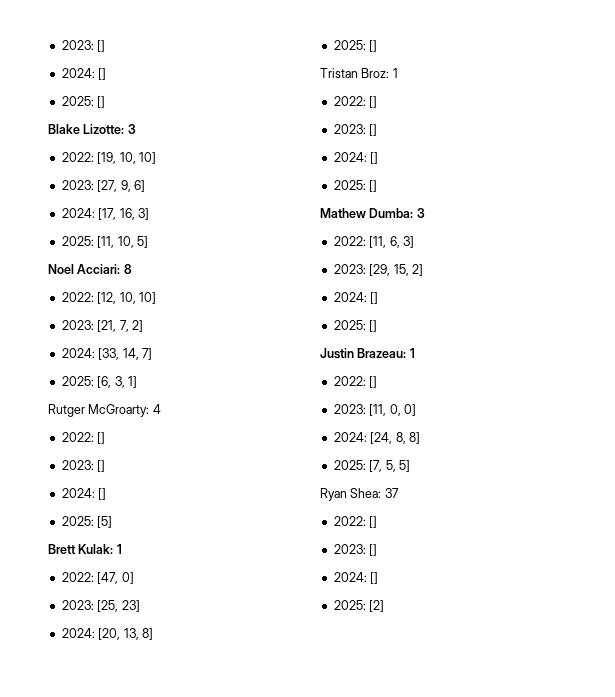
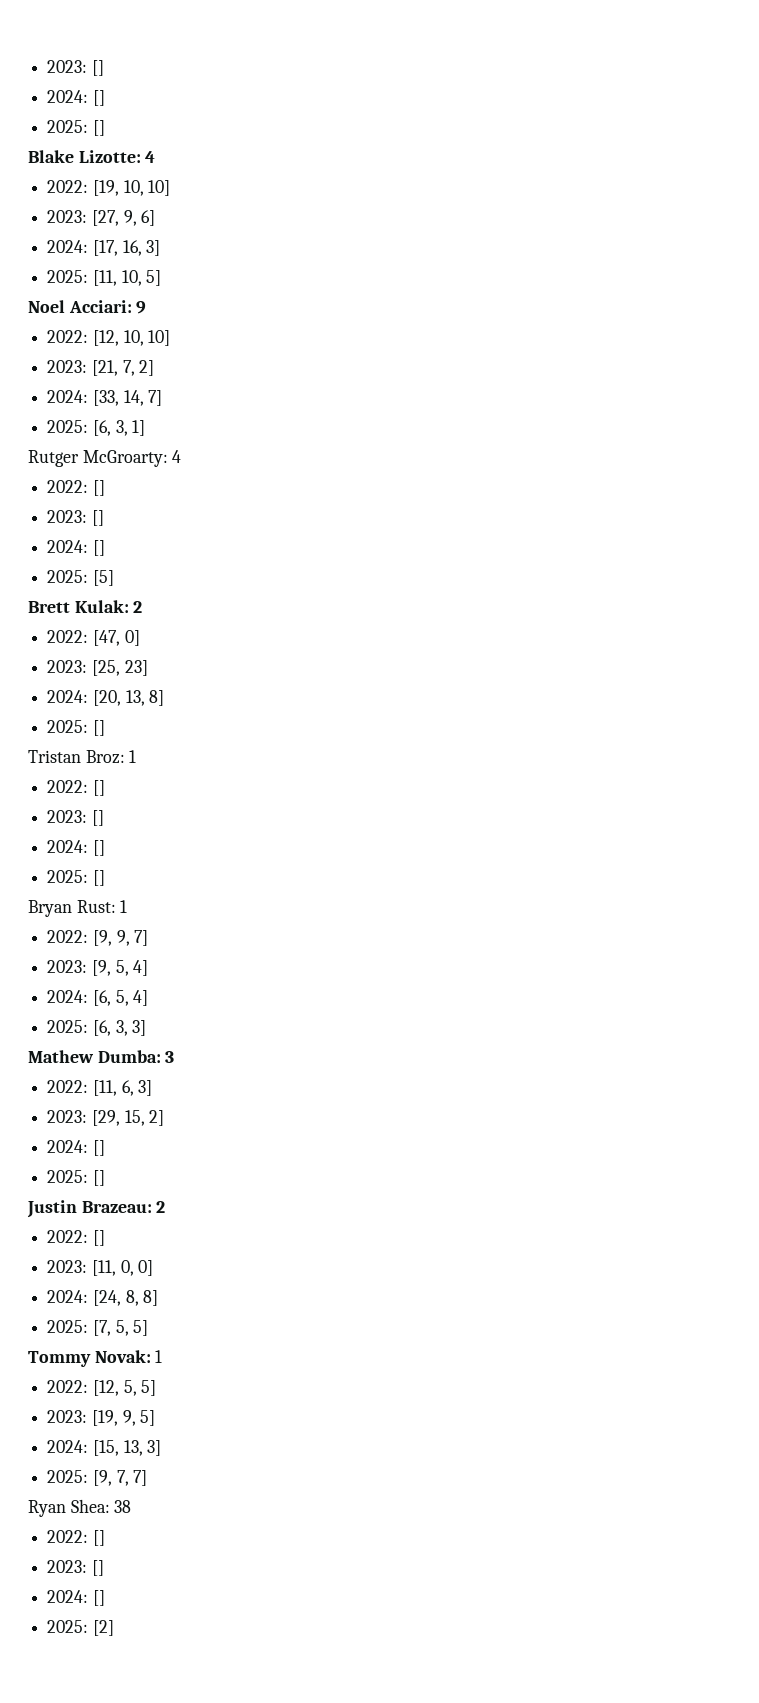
- Blake Lizotte: 3
+ Blake Lizotte: 4
- Noel Acciari: 8
+ Noel Acciari: 9
- Brett Kulak: 1
+ Brett Kulak: 2
+ Bryan Rust: 1
+ 2022: [9, 9, 7]
+ 2023: [9, 5, 4]
+ 2024: [6, 5, 4]
+ 2025: [6, 3, 3]
- Justin Brazeau: 1
+ Justin Brazeau: 2
+ Tommy Novak: 1
+ 2022: [12, 5, 5]
+ 2023: [19, 9, 5]
+ 2024: [15, 13, 3]
+ 2025: [9, 7, 7]
- Ryan Shea: 37
+ Ryan Shea: 38

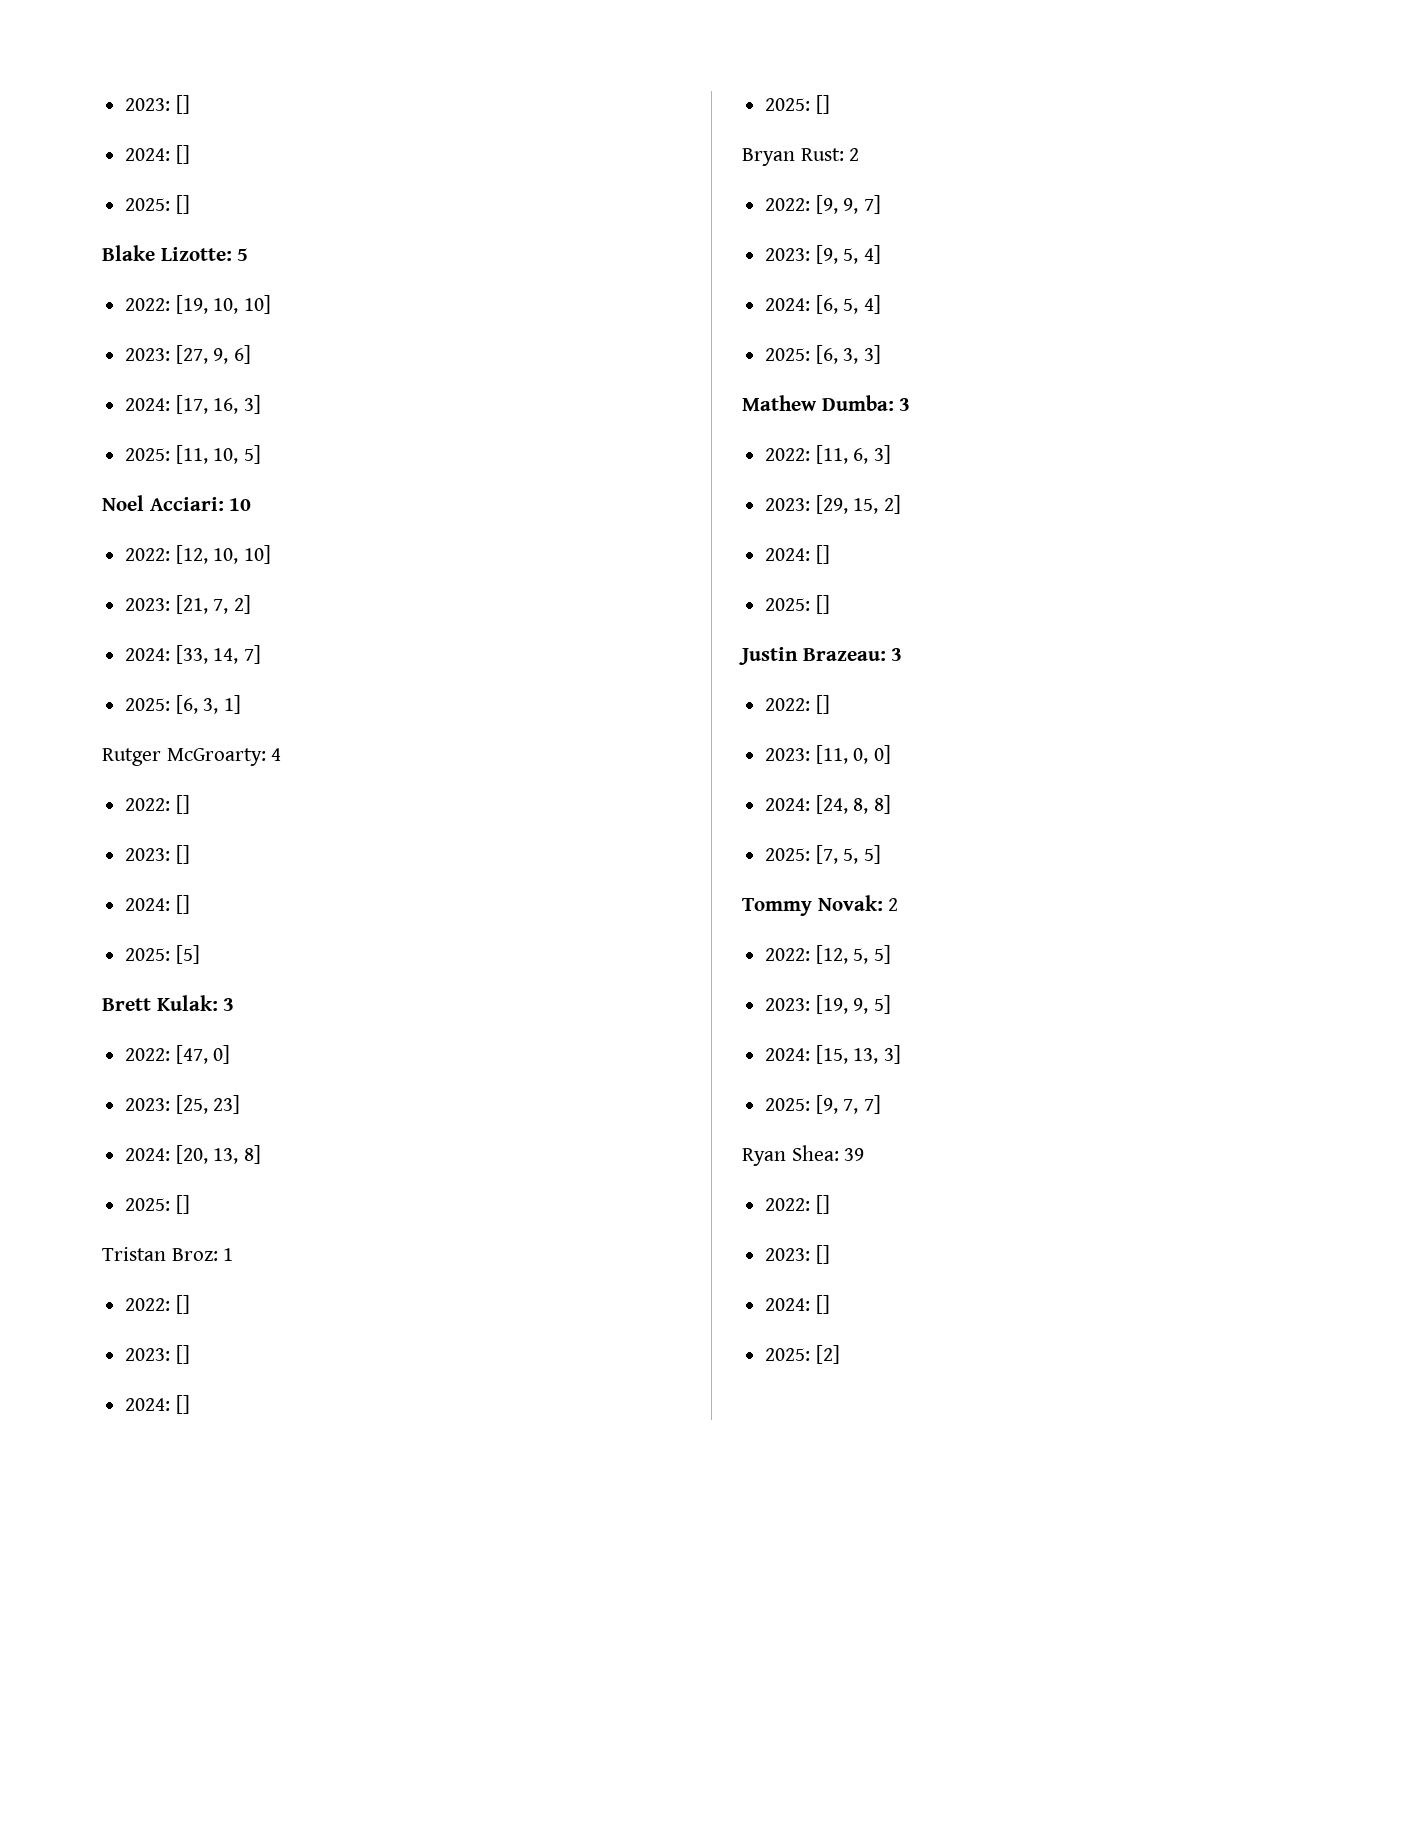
- Blake Lizotte: 4
+ Blake Lizotte: 5
- Noel Acciari: 9
+ Noel Acciari: 10
- Brett Kulak: 2
+ Brett Kulak: 3
- Bryan Rust: 1
+ Bryan Rust: 2
- Justin Brazeau: 2
+ Justin Brazeau: 3
- Tommy Novak: 1
+ Tommy Novak: 2
- Ryan Shea: 38
+ Ryan Shea: 39

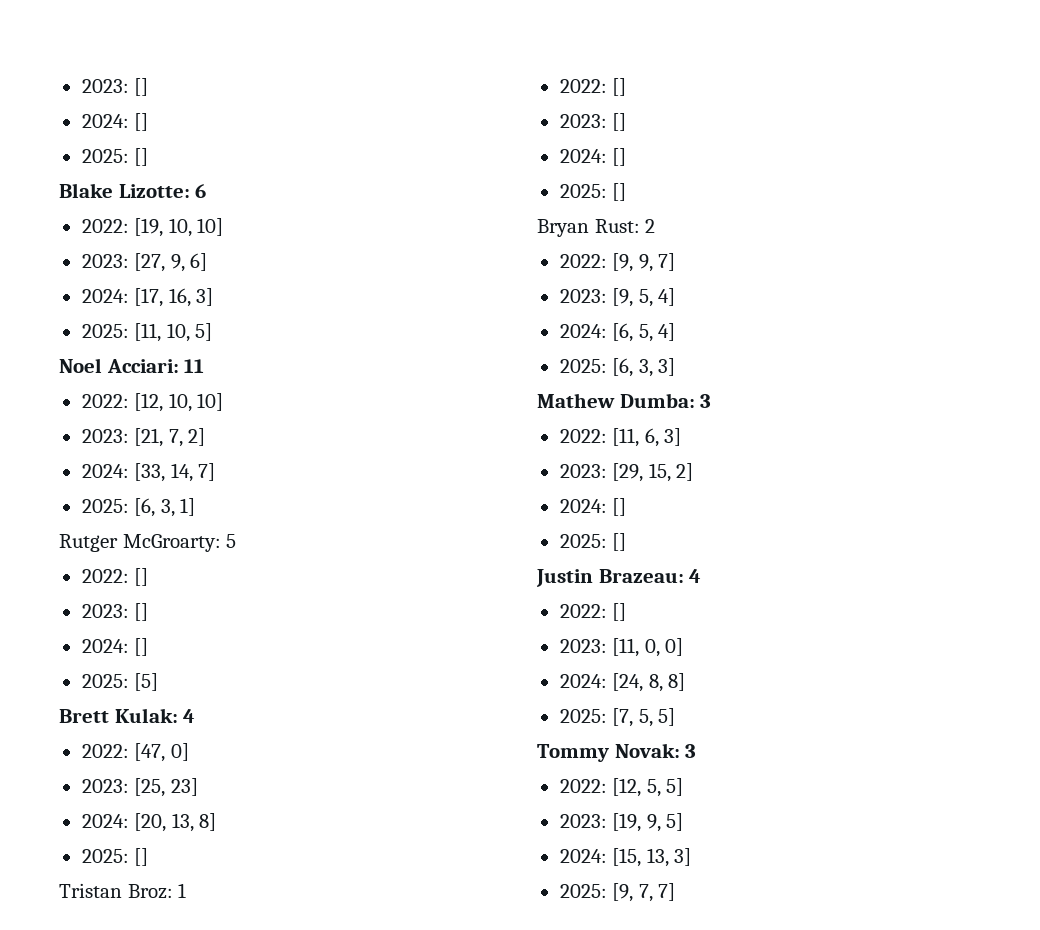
- Blake Lizotte: 5
+ Blake Lizotte: 6
- Noel Acciari: 10
+ Noel Acciari: 11
- Rutger McGroarty: 4
+ Rutger McGroarty: 5
- Brett Kulak: 3
+ Brett Kulak: 4
- Justin Brazeau: 3
+ Justin Brazeau: 4
- Tommy Novak: 2
+ Tommy Novak: 3
- Ryan Shea: 39
- 2022: []
- 2023: []
- 2024: []
- 2025: [2]

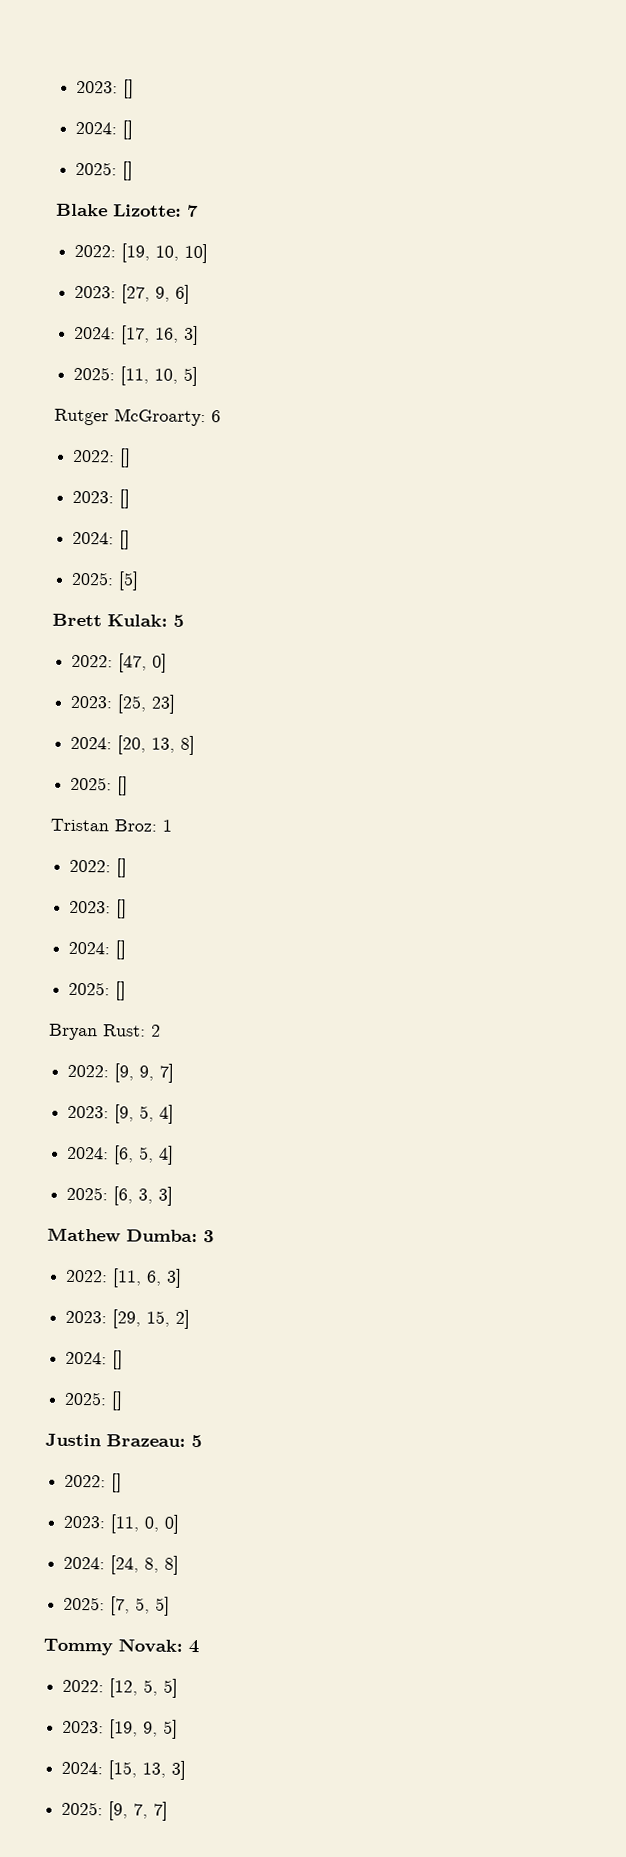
- Blake Lizotte: 6
+ Blake Lizotte: 7
- Noel Acciari: 11
- 2022: [12, 10, 10]
- 2023: [21, 7, 2]
- 2024: [33, 14, 7]
- 2025: [6, 3, 1]
- Rutger McGroarty: 5
+ Rutger McGroarty: 6
- Brett Kulak: 4
+ Brett Kulak: 5
- Justin Brazeau: 4
+ Justin Brazeau: 5
- Tommy Novak: 3
+ Tommy Novak: 4

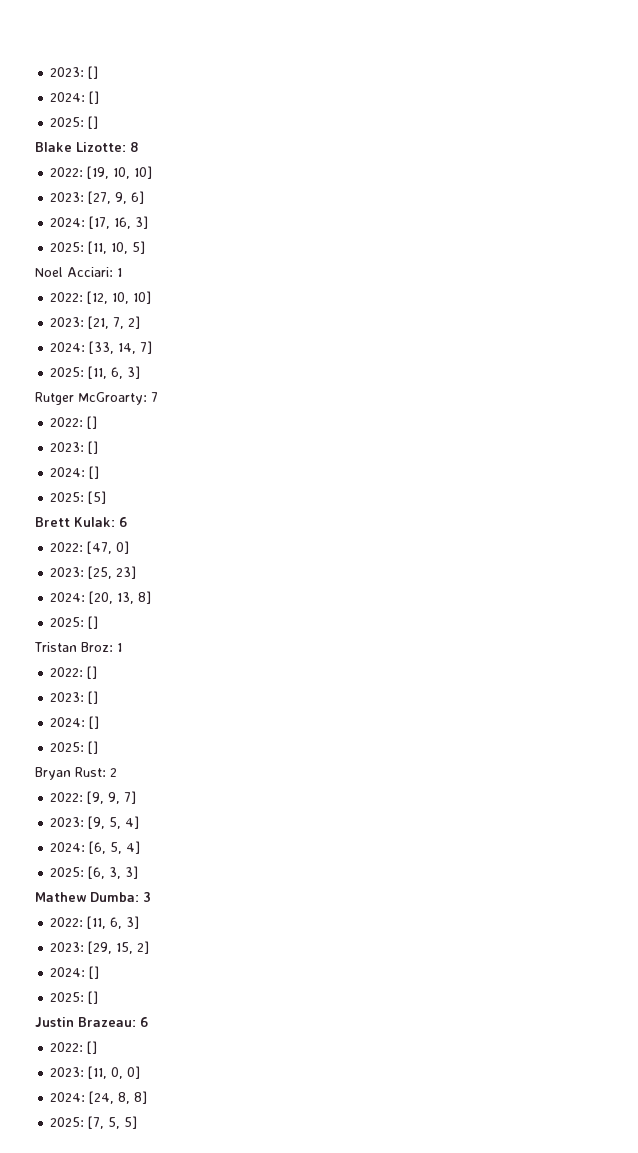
- Blake Lizotte: 7
+ Blake Lizotte: 8
+ Noel Acciari: 1
+ 2022: [12, 10, 10]
+ 2023: [21, 7, 2]
+ 2024: [33, 14, 7]
+ 2025: [11, 6, 3]
- Rutger McGroarty: 6
+ Rutger McGroarty: 7
- Brett Kulak: 5
+ Brett Kulak: 6
- Justin Brazeau: 5
+ Justin Brazeau: 6
- Tommy Novak: 4
- 2022: [12, 5, 5]
- 2023: [19, 9, 5]
- 2024: [15, 13, 3]
- 2025: [9, 7, 7]

